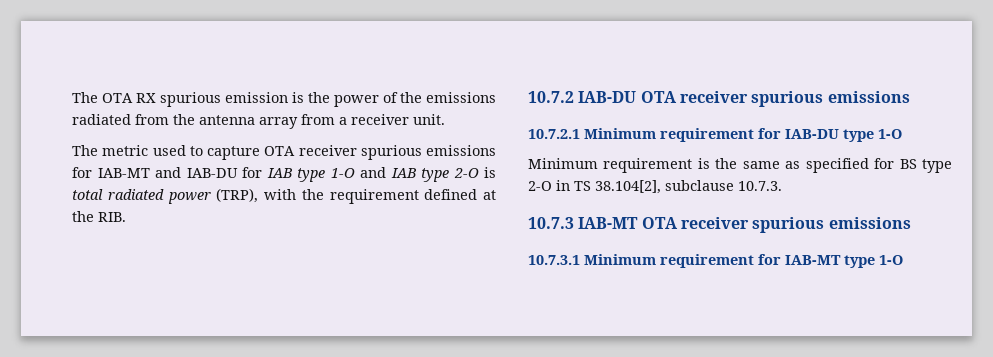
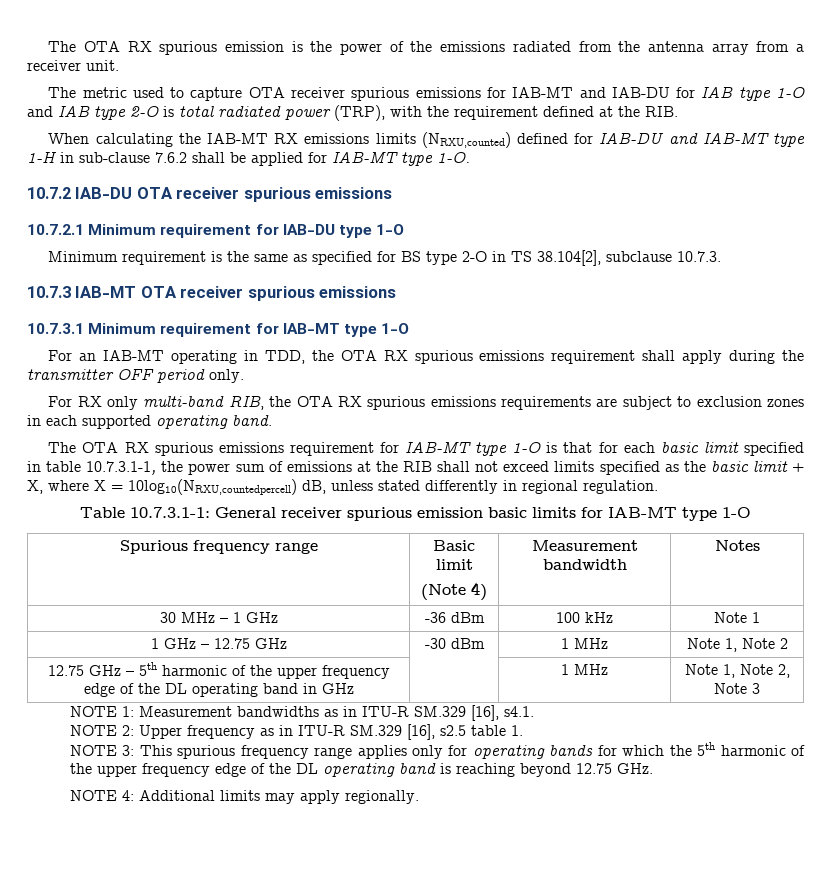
+ When calculating the IAB-MT RX emissions limits (NRXU,counted) defined for IAB-DU and IAB-MT type 1-H in sub-clause 7.6.2 shall be applied for IAB-MT type 1-O.
+ For an IAB-MT operating in TDD, the OTA RX spurious emissions requirement shall apply during the transmitter OFF period only.
+ For RX only multi-band RIB, the OTA RX spurious emissions requirements are subject to exclusion zones in each supported operating band.
+ The OTA RX spurious emissions requirement for IAB-MT type 1-O is that for each basic limit specified in table 10.7.3.1-1, the power sum of emissions at the RIB shall not exceed limits specified as the basic limit + X, where X = 10log10(NRXU,countedpercell) dB, unless stated differently in regional regulation.
+ Table 10.7.3.1-1: General receiver spurious emission basic limits for IAB-MT type 1-O
+ Spurious frequency range | Basic limit
+ (Note 4) | Measurement bandwidth | Notes
+ 30 MHz – 1 GHz | -36 dBm | 100 kHz | Note 1
+ 1 GHz – 12.75 GHz | -30 dBm | 1 MHz | Note 1, Note 2
+ 12.75 GHz – 5th harmonic of the upper frequency edge of the DL operating band in GHz | | 1 MHz | Note 1, Note 2, Note 3
+ NOTE 1: Measurement bandwidths as in ITU-R SM.329 [16], s4.1.
+ NOTE 2: Upper frequency as in ITU-R SM.329 [16], s2.5 table 1.
+ NOTE 3: This spurious frequency range applies only for operating bands for which the 5th harmonic of the upper frequency edge of the DL operating band is reaching beyond 12.75 GHz.
+ NOTE 4: Additional limits may apply regionally.

